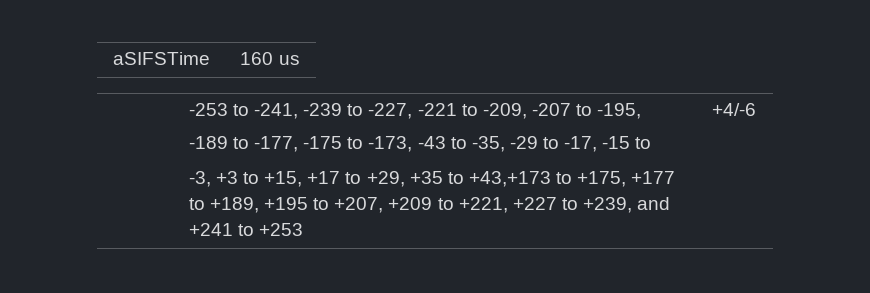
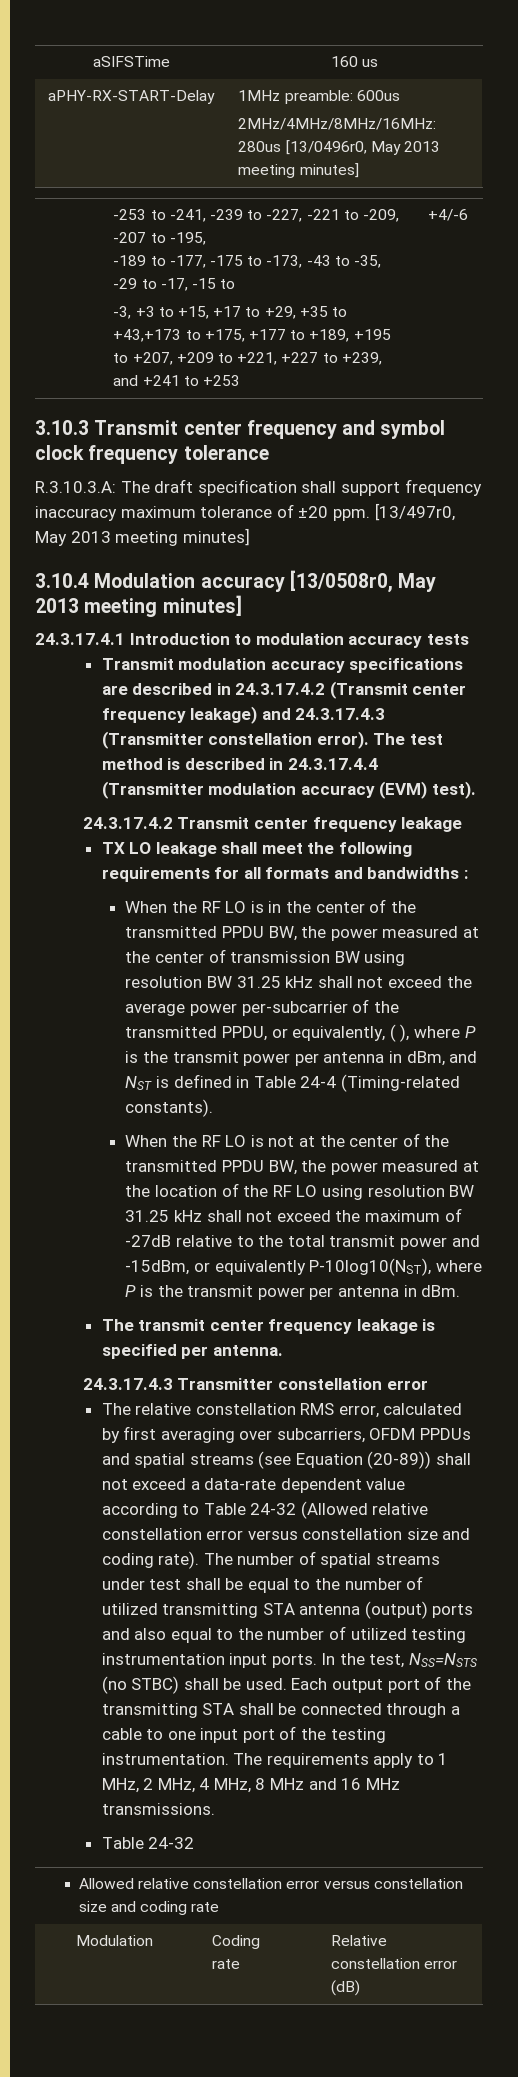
+ aPHY-RX-START-Delay | 1MHz preamble: 600us
+ 2MHz/4MHz/8MHz/16MHz: 280us [13/0496r0, May 2013 meeting minutes]
+ 3.10.3 Transmit center frequency and symbol clock frequency tolerance
+ R.3.10.3.A: The draft specification shall support frequency inaccuracy maximum tolerance of ±20 ppm. [13/497r0, May 2013 meeting minutes]
+ 3.10.4 Modulation accuracy [13/0508r0, May 2013 meeting minutes]
+ 24.3.17.4.1 Introduction to modulation accuracy tests
+ Transmit modulation accuracy specifications are described in 24.3.17.4.2 (Transmit center frequency leakage) and 24.3.17.4.3 (Transmitter constellation error). The test method is described in 24.3.17.4.4 (Transmitter modulation accuracy (EVM) test).
+ 24.3.17.4.2 Transmit center frequency leakage
+ TX LO leakage shall meet the following requirements for all formats and bandwidths :
+ When the RF LO is in the center of the transmitted PPDU BW, the power measured at the center of transmission BW using resolution BW 31.25 kHz shall not exceed the average power per-subcarrier of the transmitted PPDU, or equivalently, ( ), where P is the transmit power per antenna in dBm, and NST is defined in Table 24-4 (Timing-related constants).
+ When the RF LO is not at the center of the transmitted PPDU BW, the power measured at the location of the RF LO using resolution BW 31.25 kHz shall not exceed the maximum of -27dB relative to the total transmit power and -15dBm, or equivalently P-10log10(NST), where P is the transmit power per antenna in dBm.
+ The transmit center frequency leakage is specified per antenna.
+ 24.3.17.4.3 Transmitter constellation error
+ The relative constellation RMS error, calculated by first averaging over subcarriers, OFDM PPDUs and spatial streams (see Equation (20-89)) shall not exceed a data-rate dependent value according to Table 24-32 (Allowed relative constellation error versus constellation size and coding rate). The number of spatial streams under test shall be equal to the number of utilized transmitting STA antenna (output) ports and also equal to the number of utilized testing instrumentation input ports. In the test, NSS=NSTS (no STBC) shall be used. Each output port of the transmitting STA shall be connected through a cable to one input port of the testing instrumentation. The requirements apply to 1 MHz, 2 MHz, 4 MHz, 8 MHz and 16 MHz transmissions.
+ Table 24-32
+ Allowed relative constellation error versus constellation size and coding rate
+ Modulation | Coding rate | Relative constellation error (dB)

